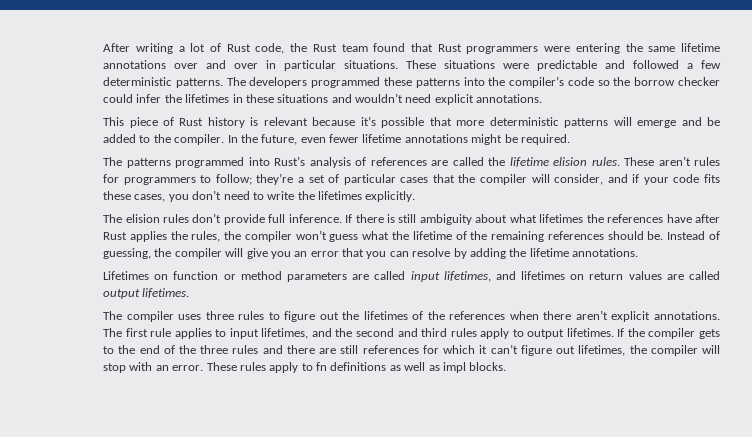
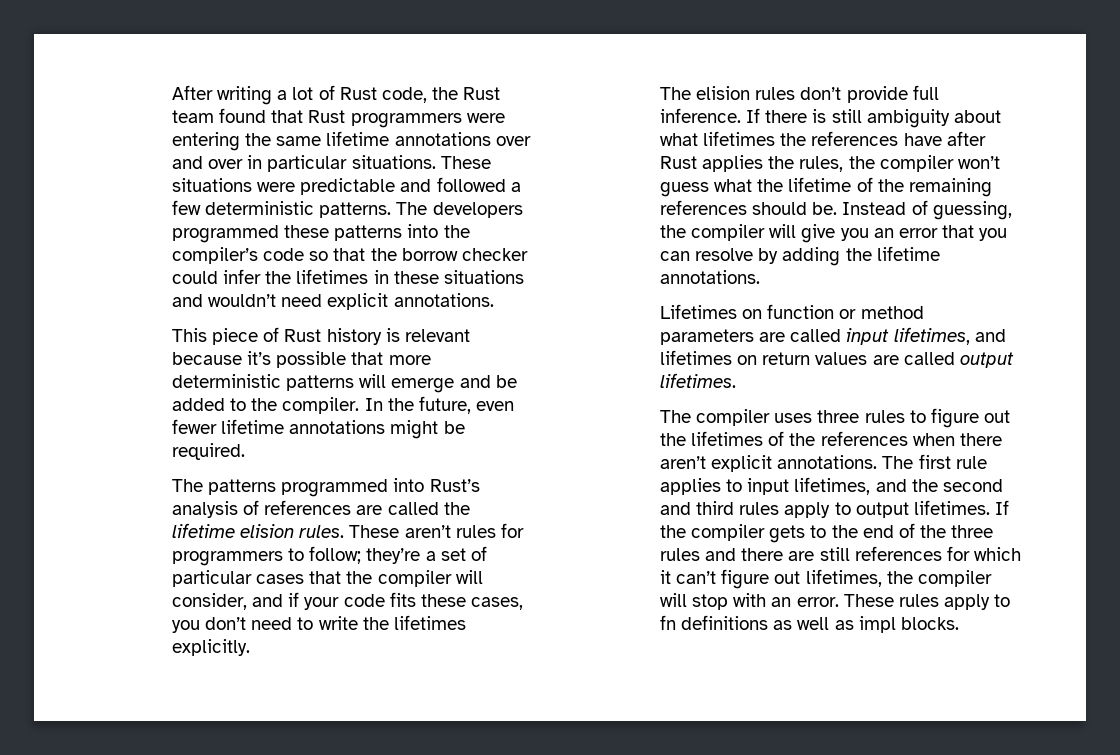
- The developers programmed these patterns into the compiler’s code so the borrow checker could infer the lifetimes in these situations and wouldn’t need explicit annotations.
+ The developers programmed these patterns into the compiler’s code so that the borrow checker could infer the lifetimes in these situations and wouldn’t need explicit annotations.

